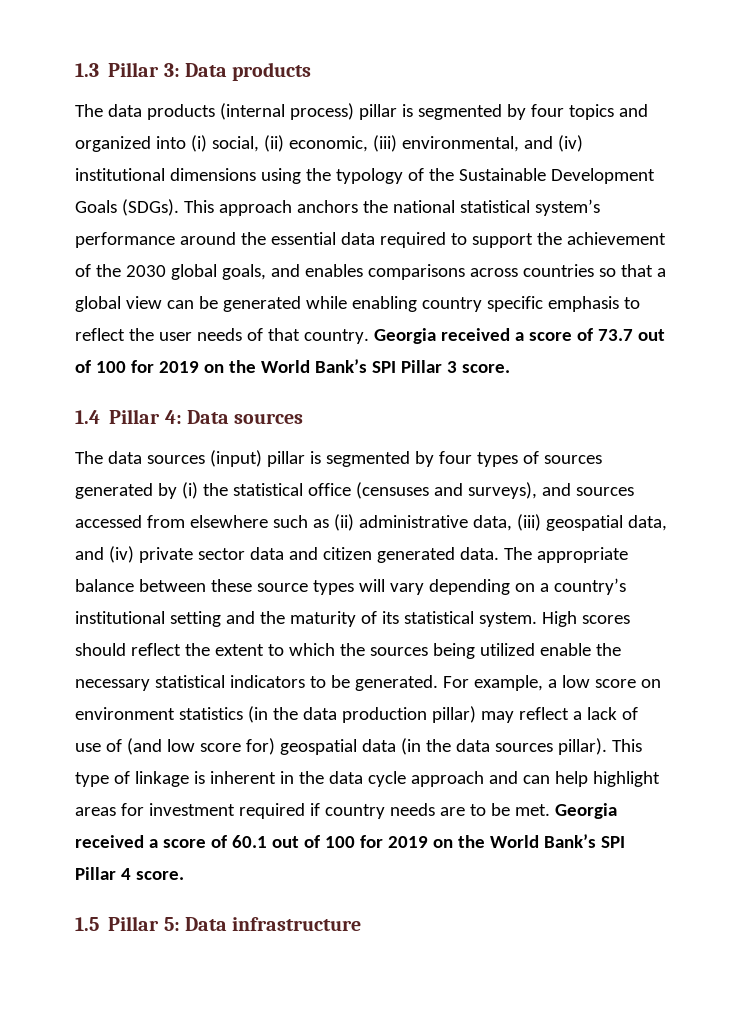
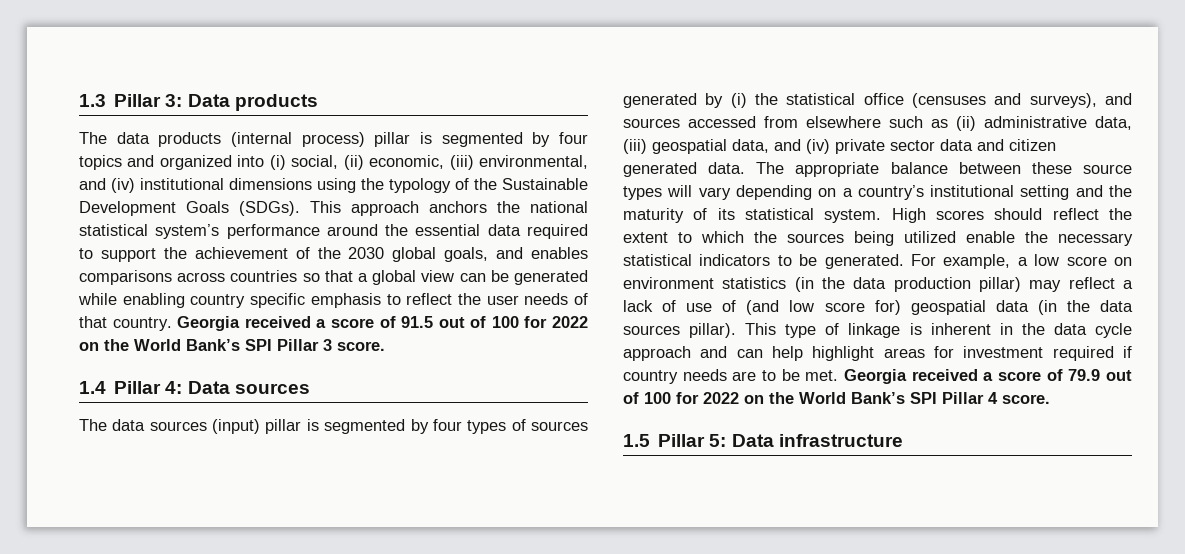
- Georgia received a score of 73.7 out of 100 for 2019 on the World Bank’s SPI Pillar 3 score.
+ Georgia received a score of 91.5 out of 100 for 2022 on the World Bank’s SPI Pillar 3 score.
- Georgia received a score of 60.1 out of 100 for 2019 on the World Bank’s SPI Pillar 4 score.
+ Georgia received a score of 79.9 out of 100 for 2022 on the World Bank’s SPI Pillar 4 score.

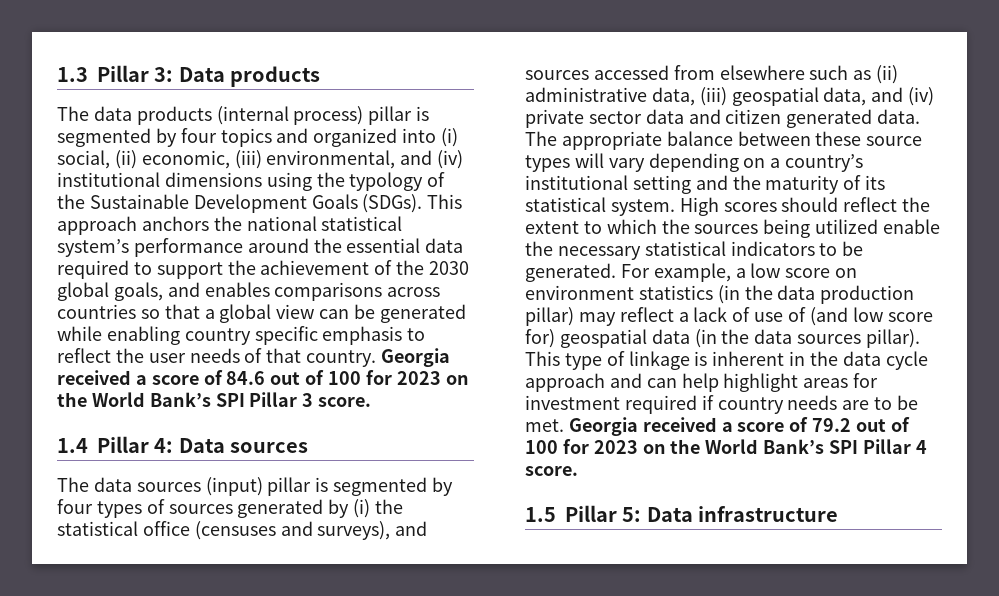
- Georgia received a score of 91.5 out of 100 for 2022 on the World Bank’s SPI Pillar 3 score.
+ Georgia received a score of 84.6 out of 100 for 2023 on the World Bank’s SPI Pillar 3 score.
- Georgia received a score of 79.9 out of 100 for 2022 on the World Bank’s SPI Pillar 4 score.
+ Georgia received a score of 79.2 out of 100 for 2023 on the World Bank’s SPI Pillar 4 score.

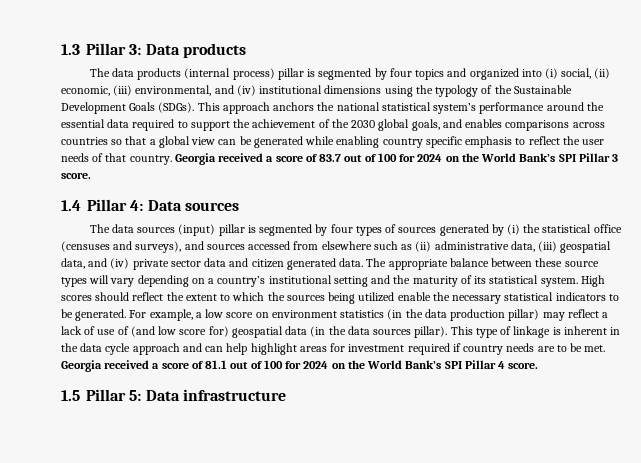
- Georgia received a score of 84.6 out of 100 for 2023 on the World Bank’s SPI Pillar 3 score.
+ Georgia received a score of 83.7 out of 100 for 2024 on the World Bank’s SPI Pillar 3 score.
- Georgia received a score of 79.2 out of 100 for 2023 on the World Bank’s SPI Pillar 4 score.
+ Georgia received a score of 81.1 out of 100 for 2024 on the World Bank’s SPI Pillar 4 score.

